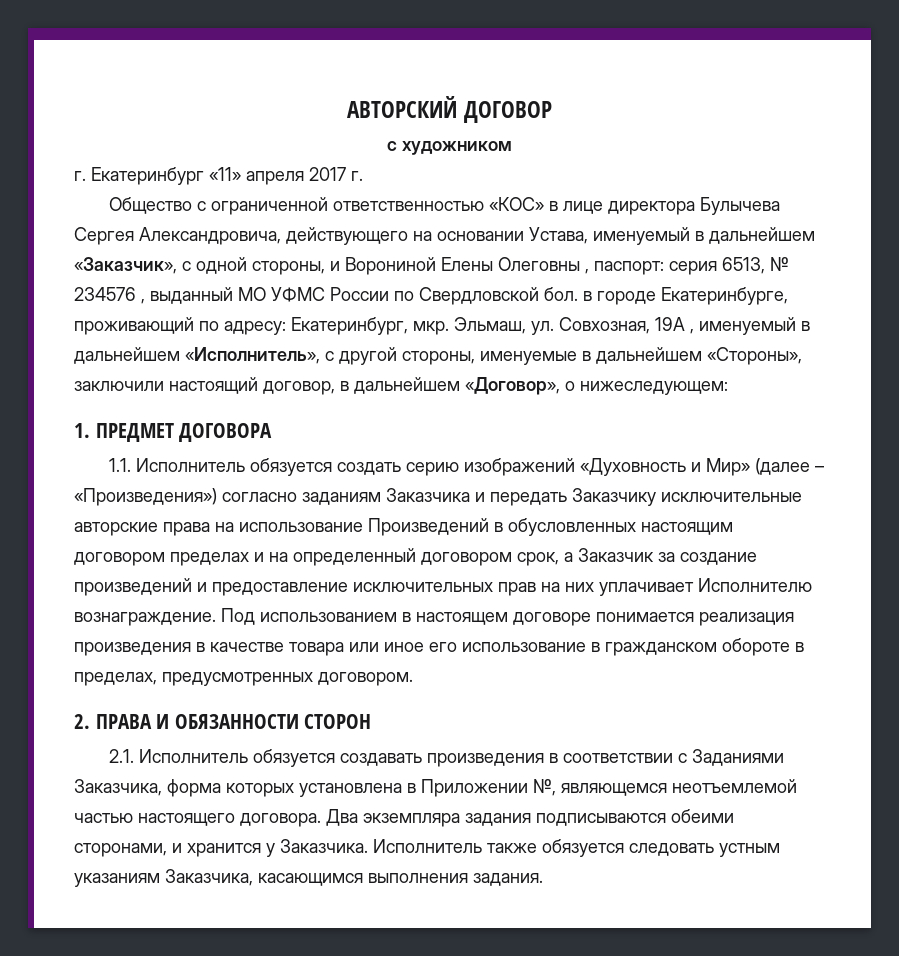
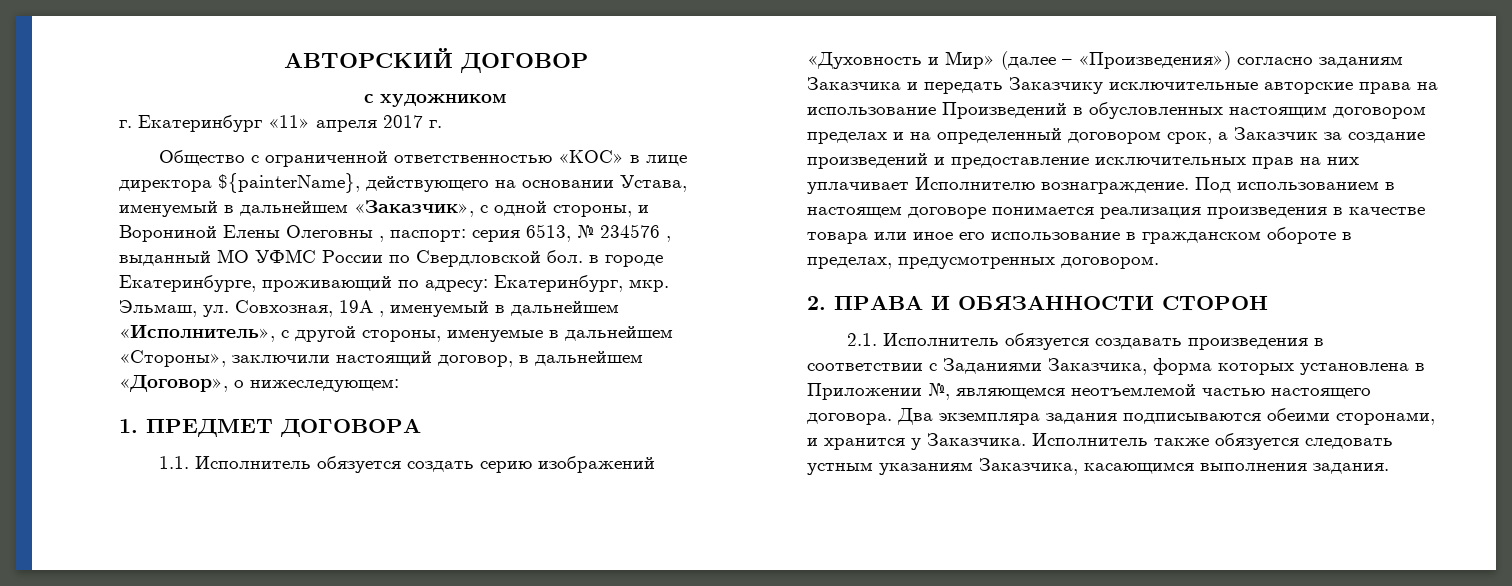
- Общество с ограниченной ответственностью «КОС» в лице директора Булычева Сергея Александровича, действующего на основании Устава, именуемый в дальнейшем «Заказчик», с одной стороны, и Ворониной Елены Олеговны , паспорт: серия 6513, № 234576 , выданный МО УФМС России по Свердловской бол. в городе Екатеринбурге, проживающий по адресу: Екатеринбург, мкр.
+ Общество с ограниченной ответственностью «КОС» в лице директора ${painterName}, действующего на основании Устава, именуемый в дальнейшем «Заказчик», с одной стороны, и Ворониной Елены Олеговны , паспорт: серия 6513, № 234576 , выданный МО УФМС России по Свердловской бол. в городе Екатеринбурге, проживающий по адресу: Екатеринбург, мкр.

